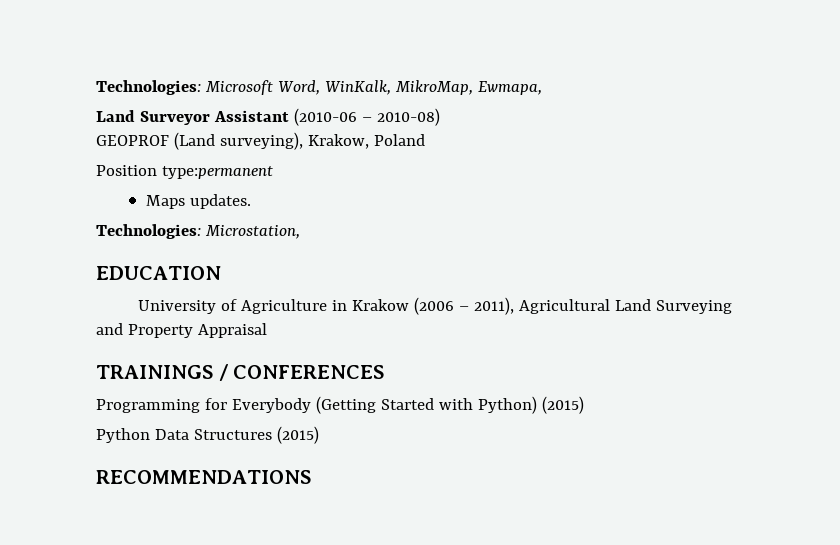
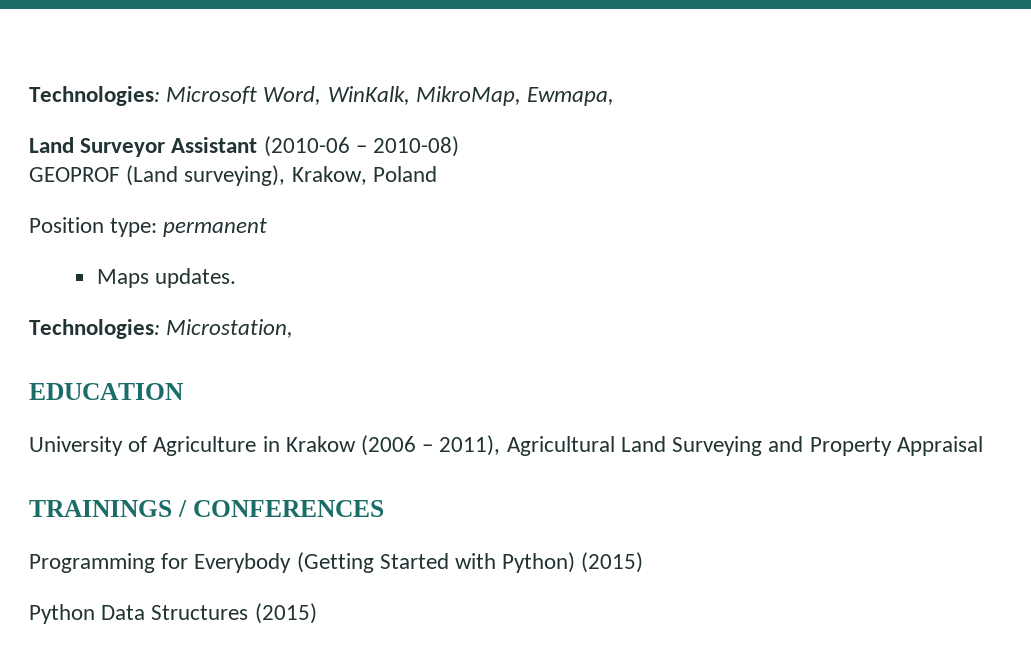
- Position type:permanent
+ Position type: permanent
- RECOMMENDATIONS

